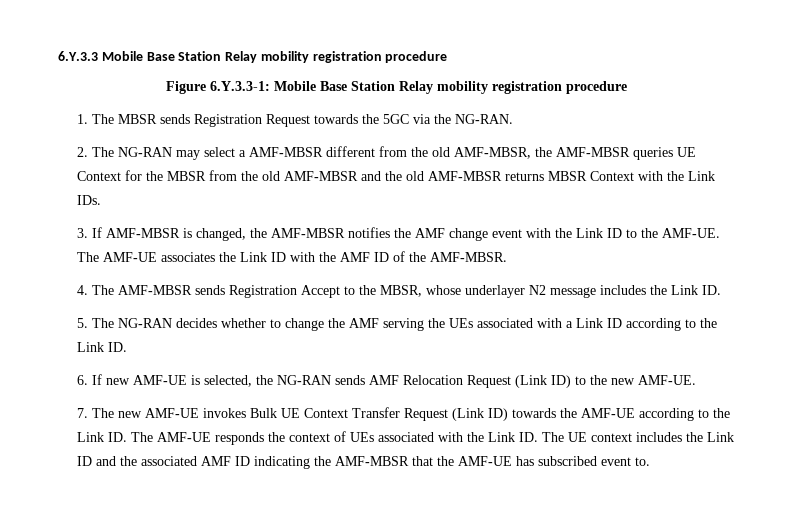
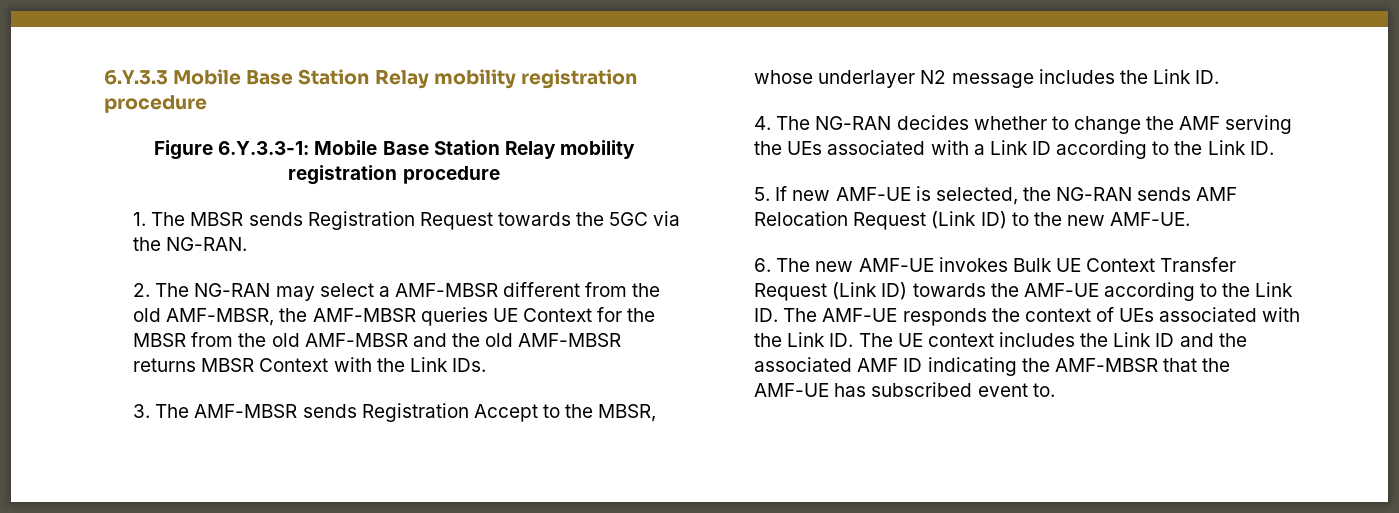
- 3. If AMF-MBSR is changed, the AMF-MBSR notifies the AMF change event with the Link ID to the AMF-UE. The AMF-UE associates the Link ID with the AMF ID of the AMF-MBSR.
- 4. The AMF-MBSR sends Registration Accept to the MBSR, whose underlayer N2 message includes the Link ID.
+ 3. The AMF-MBSR sends Registration Accept to the MBSR, whose underlayer N2 message includes the Link ID.
- 5. The NG-RAN decides whether to change the AMF serving the UEs associated with a Link ID according to the Link ID.
+ 4. The NG-RAN decides whether to change the AMF serving the UEs associated with a Link ID according to the Link ID.
- 6. If new AMF-UE is selected, the NG-RAN sends AMF Relocation Request (Link ID) to the new AMF-UE.
+ 5. If new AMF-UE is selected, the NG-RAN sends AMF Relocation Request (Link ID) to the new AMF-UE.
- 7. The new AMF-UE invokes Bulk UE Context Transfer Request (Link ID) towards the AMF-UE according to the Link ID. The AMF-UE responds the context of UEs associated with the Link ID. The UE context includes the Link ID and the associated AMF ID indicating the AMF-MBSR that the AMF-UE has subscribed event to.
+ 6. The new AMF-UE invokes Bulk UE Context Transfer Request (Link ID) towards the AMF-UE according to the Link ID. The AMF-UE responds the context of UEs associated with the Link ID. The UE context includes the Link ID and the associated AMF ID indicating the AMF-MBSR that the AMF-UE has subscribed event to.

